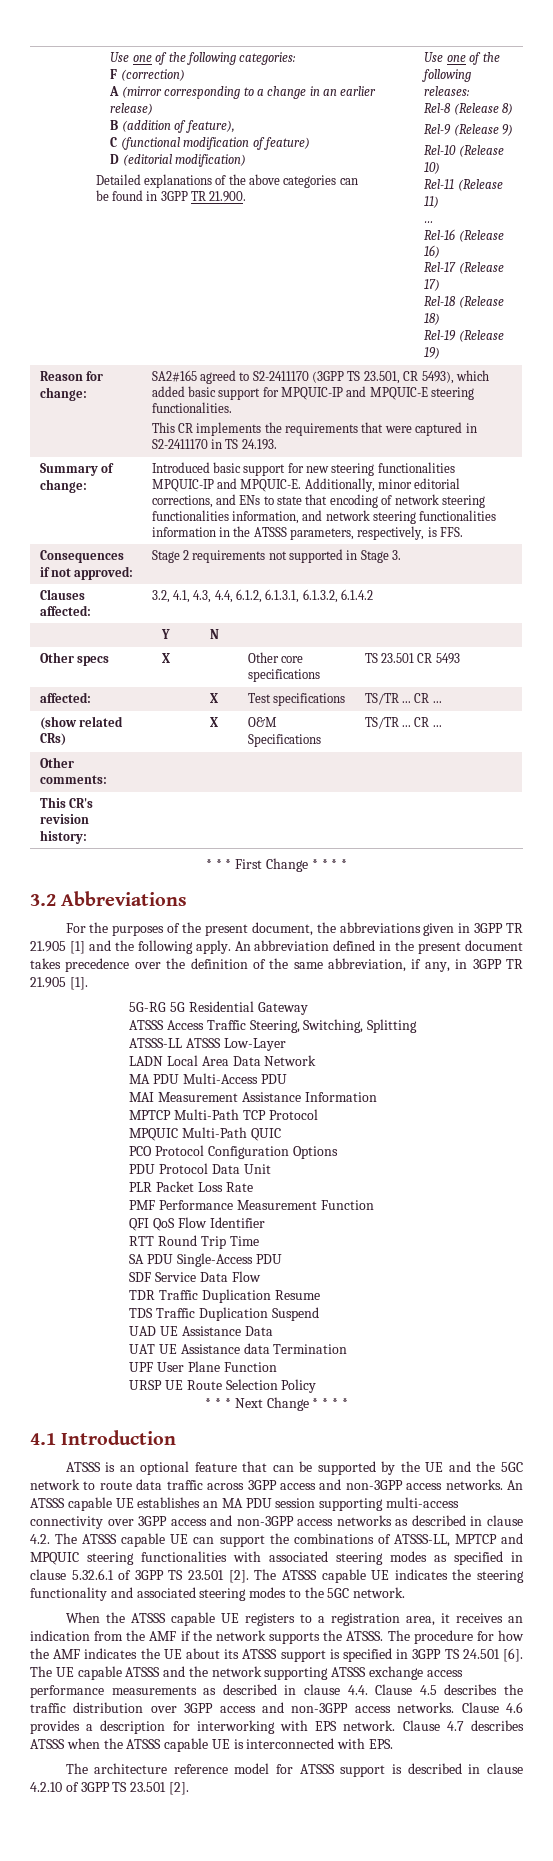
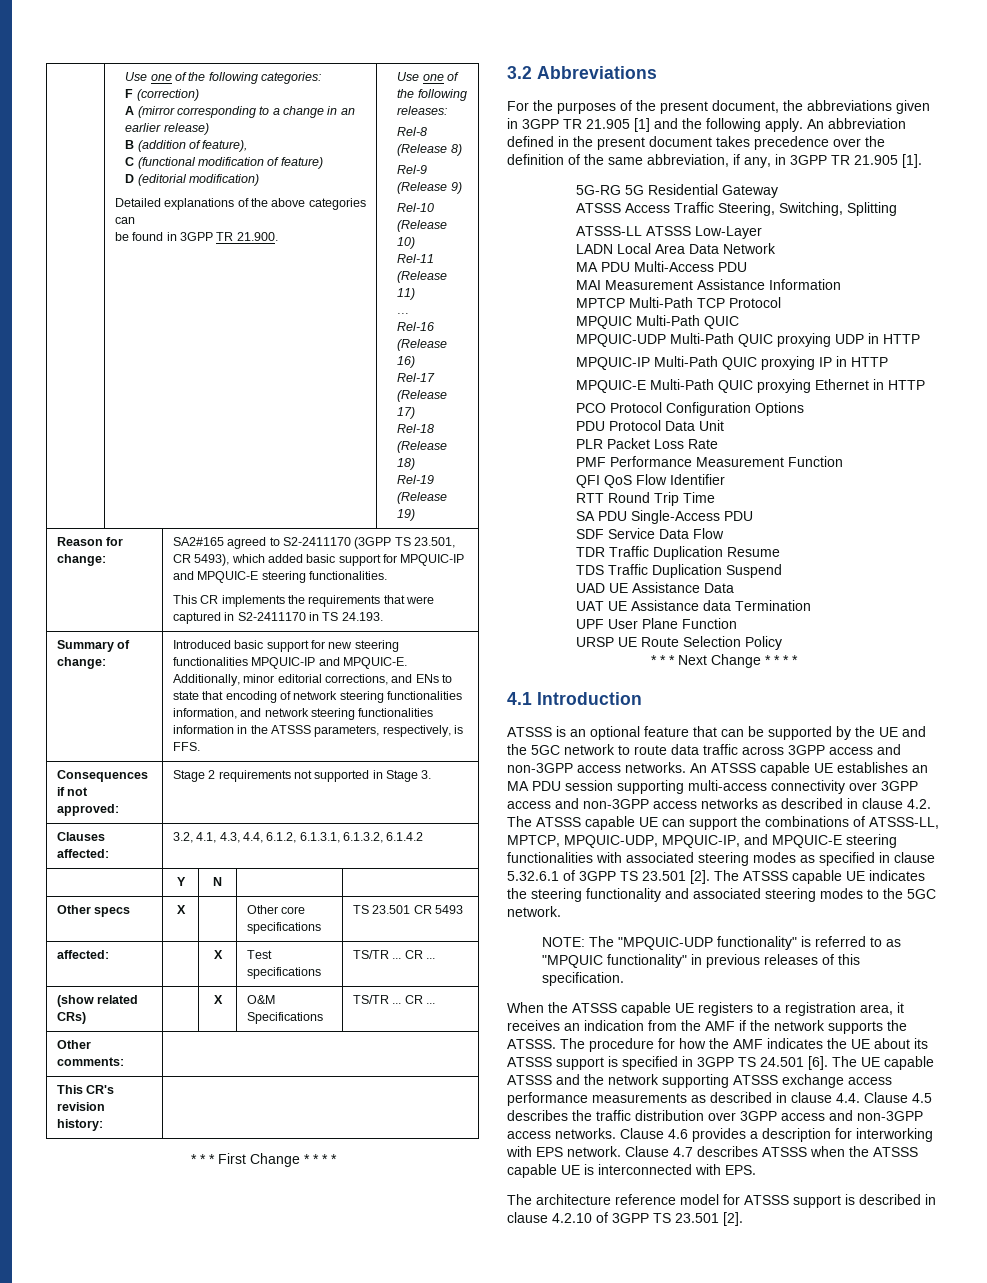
+ MPQUIC-UDP Multi-Path QUIC proxying UDP in HTTP
+ MPQUIC-IP Multi-Path QUIC proxying IP in HTTP
+ MPQUIC-E Multi-Path QUIC proxying Ethernet in HTTP
- An ATSSS capable UE establishes an MA PDU session supporting multi-access connectivity over 3GPP access and non-3GPP access networks as described in clause 4.2. The ATSSS capable UE can support the combinations of ATSSS-LL, MPTCP and MPQUIC steering functionalities with associated steering modes as specified in clause 5.32.6.1 of 3GPP TS 23.501 [2].
+ An ATSSS capable UE establishes an MA PDU session supporting multi-access connectivity over 3GPP access and non-3GPP access networks as described in clause 4.2. The ATSSS capable UE can support the combinations of ATSSS-LL, MPTCP, MPQUIC-UDP, MPQUIC-IP, and MPQUIC-E steering functionalities with associated steering modes as specified in clause 5.32.6.1 of 3GPP TS 23.501 [2].
+ NOTE: The "MPQUIC-UDP functionality" is referred to as "MPQUIC functionality" in previous releases of this specification.

